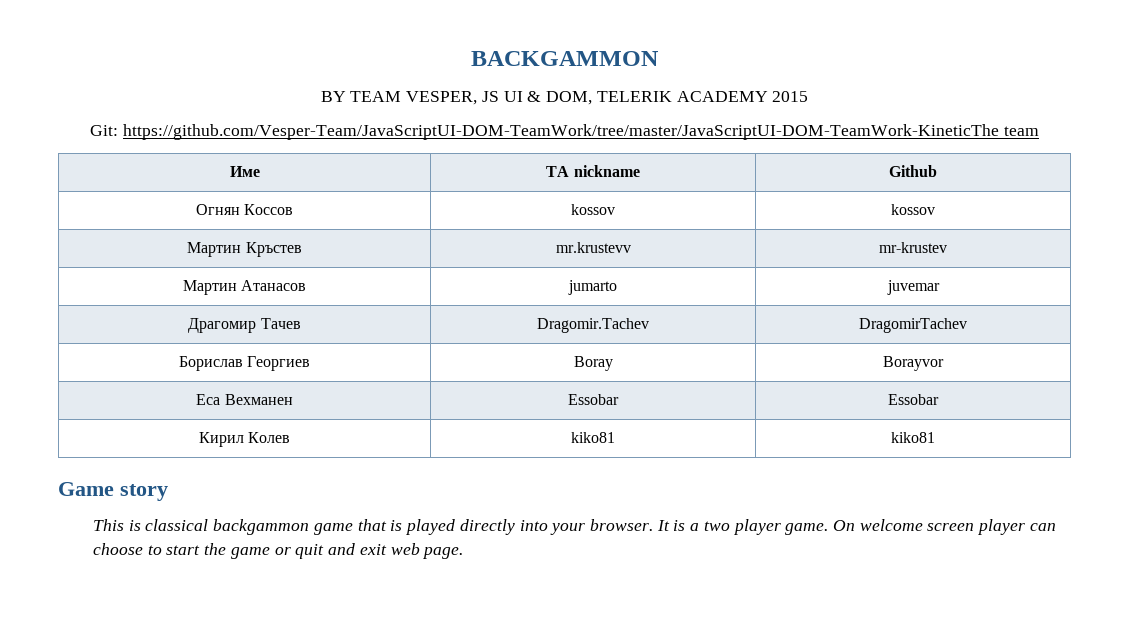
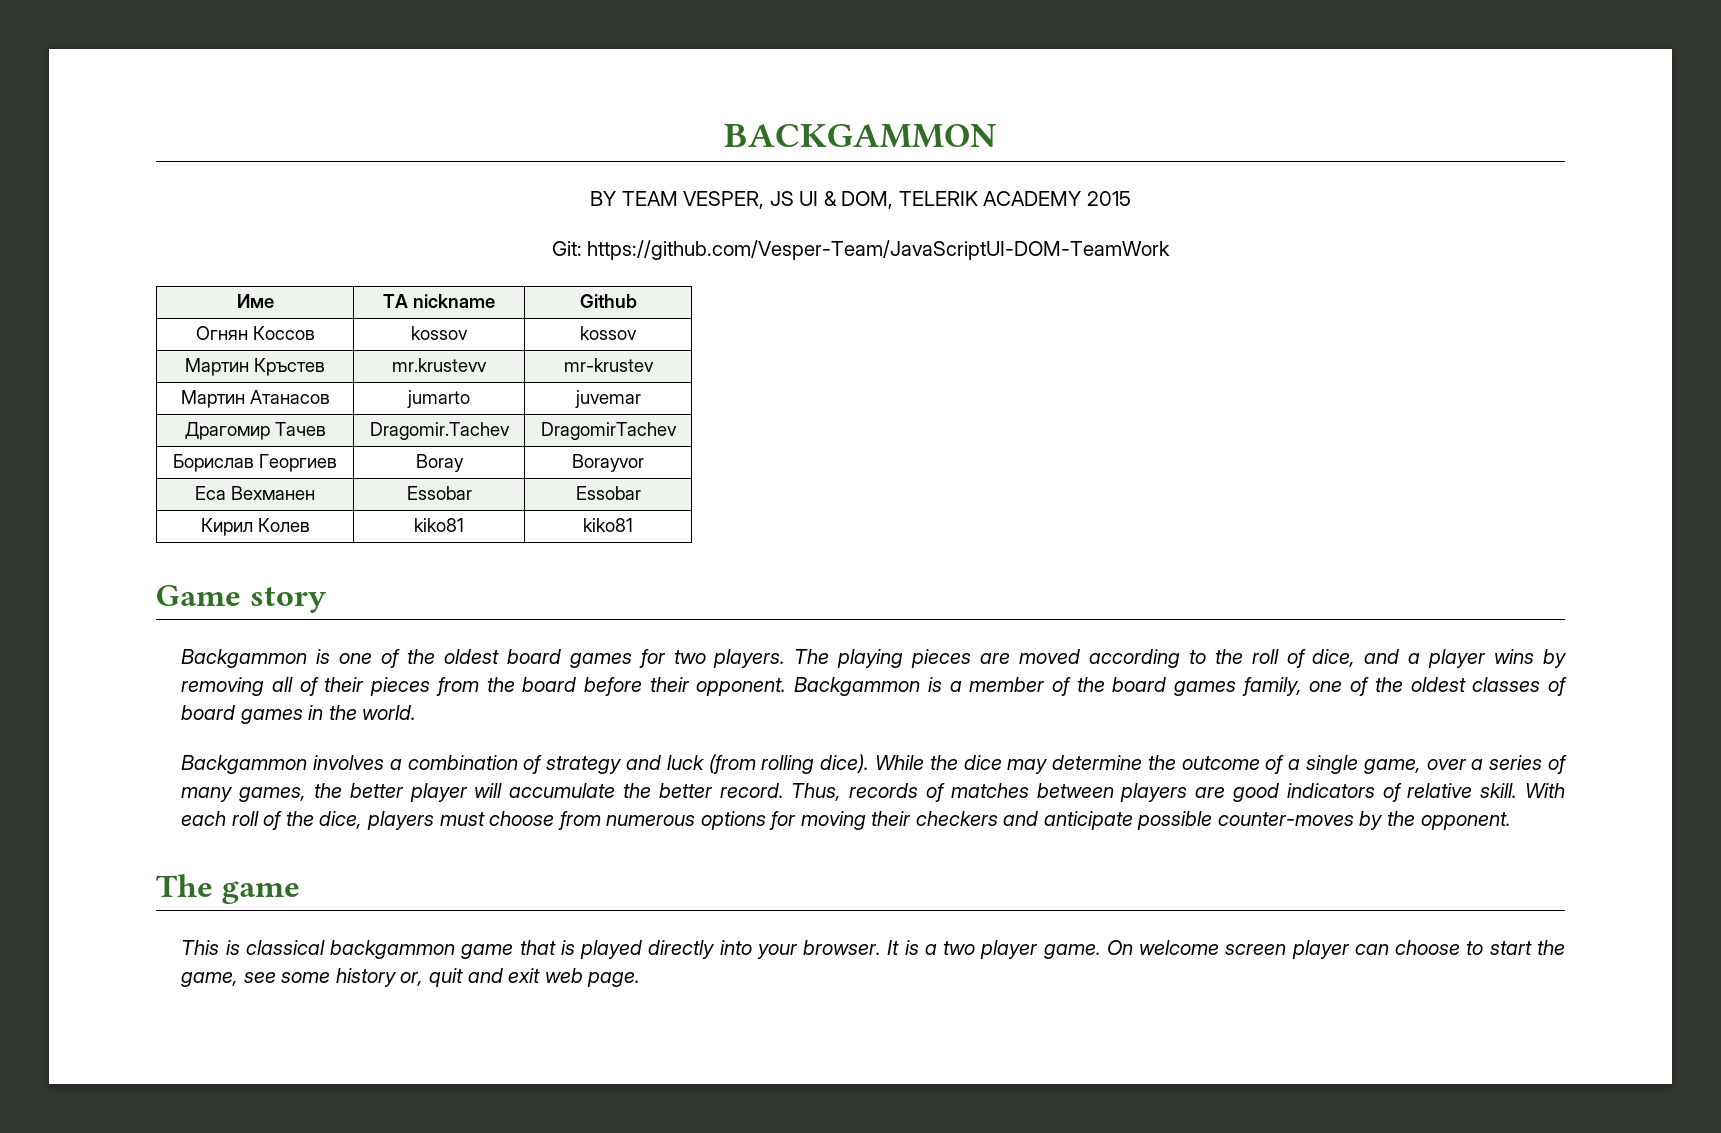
- Git: https://github.com/Vesper-Team/JavaScriptUI-DOM-TeamWork/tree/master/JavaScriptUI-DOM-TeamWork-KineticThe team
+ Git: https://github.com/Vesper-Team/JavaScriptUI-DOM-TeamWork
+ Backgammon is one of the oldest board games for two players. The playing pieces are moved according to the roll of dice, and a player wins by removing all of their pieces from the board before their opponent. Backgammon is a member of the board games family, one of the oldest classes of board games in the world.
+ Backgammon involves a combination of strategy and luck (from rolling dice). While the dice may determine the outcome of a single game, over a series of many games, the better player will accumulate the better record. Thus, records of matches between players are good indicators of relative skill. With each roll of the dice, players must choose from numerous options for moving their checkers and anticipate possible counter-moves by the opponent.
+ The game
- On welcome screen player can choose to start the game or quit and exit web page.
+ On welcome screen player can choose to start the game, see some history or, quit and exit web page.

